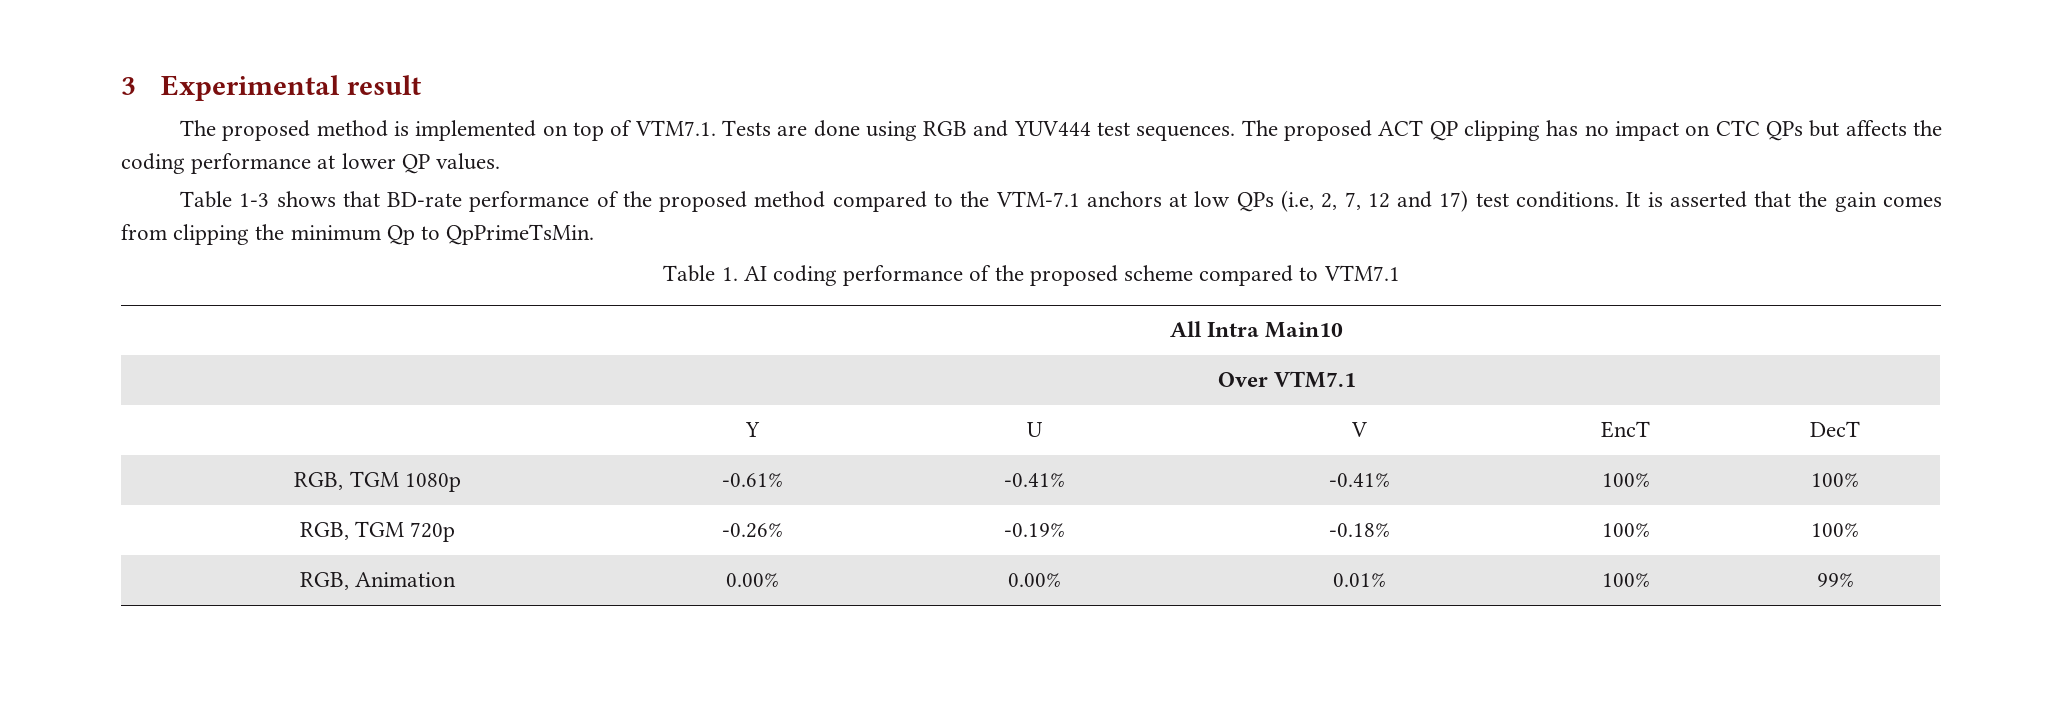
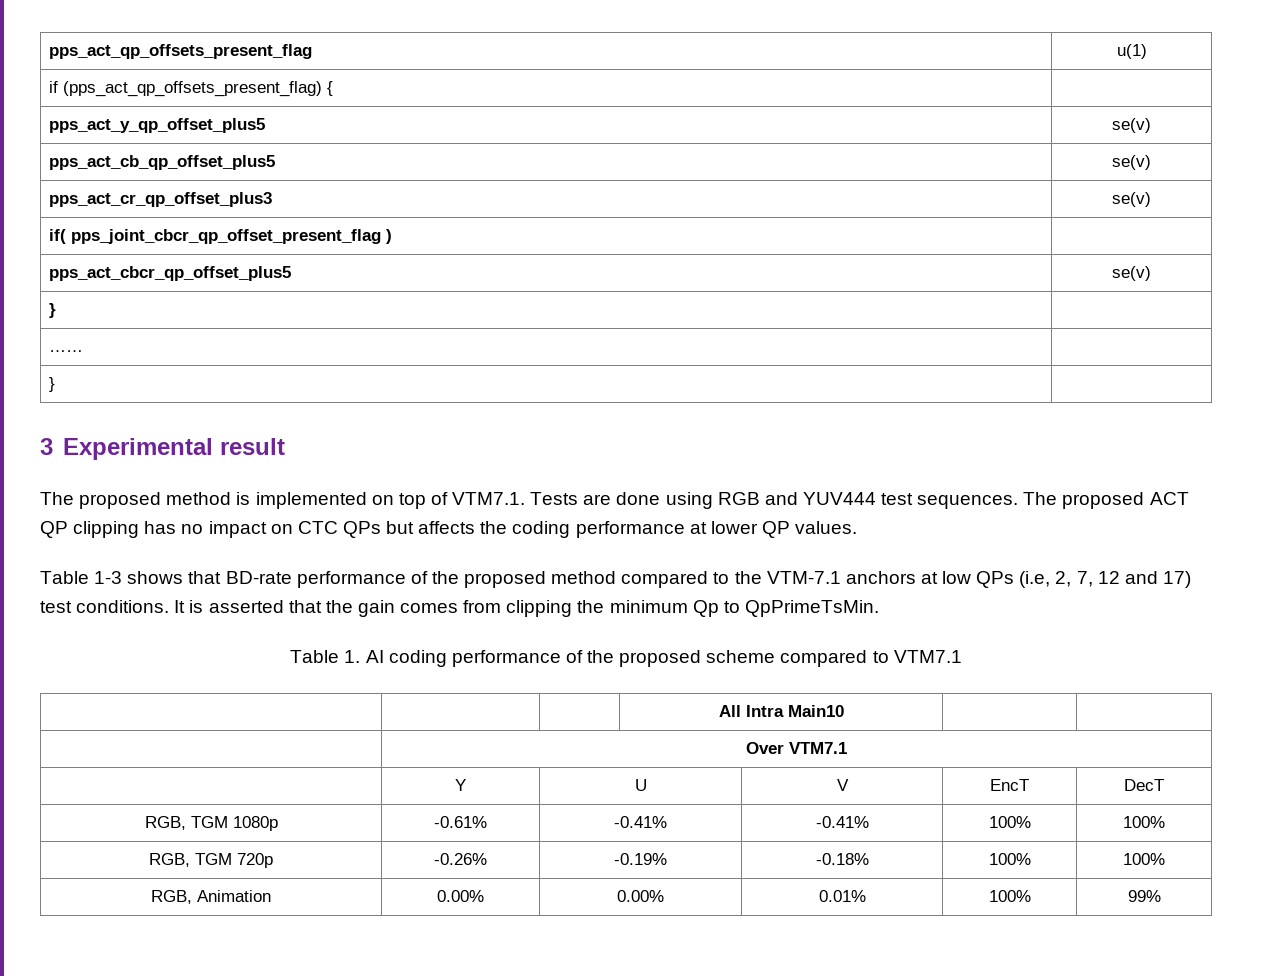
+ pps_act_qp_offsets_present_flag | u(1)
+ if (pps_act_qp_offsets_present_flag) { |
+ pps_act_y_qp_offset_plus5 | se(v)
+ pps_act_cb_qp_offset_plus5 | se(v)
+ pps_act_cr_qp_offset_plus3 | se(v)
+ if( pps_joint_cbcr_qp_offset_present_flag ) |
+ pps_act_cbcr_qp_offset_plus5 | se(v)
+ } |
+ …… |
+ } |

